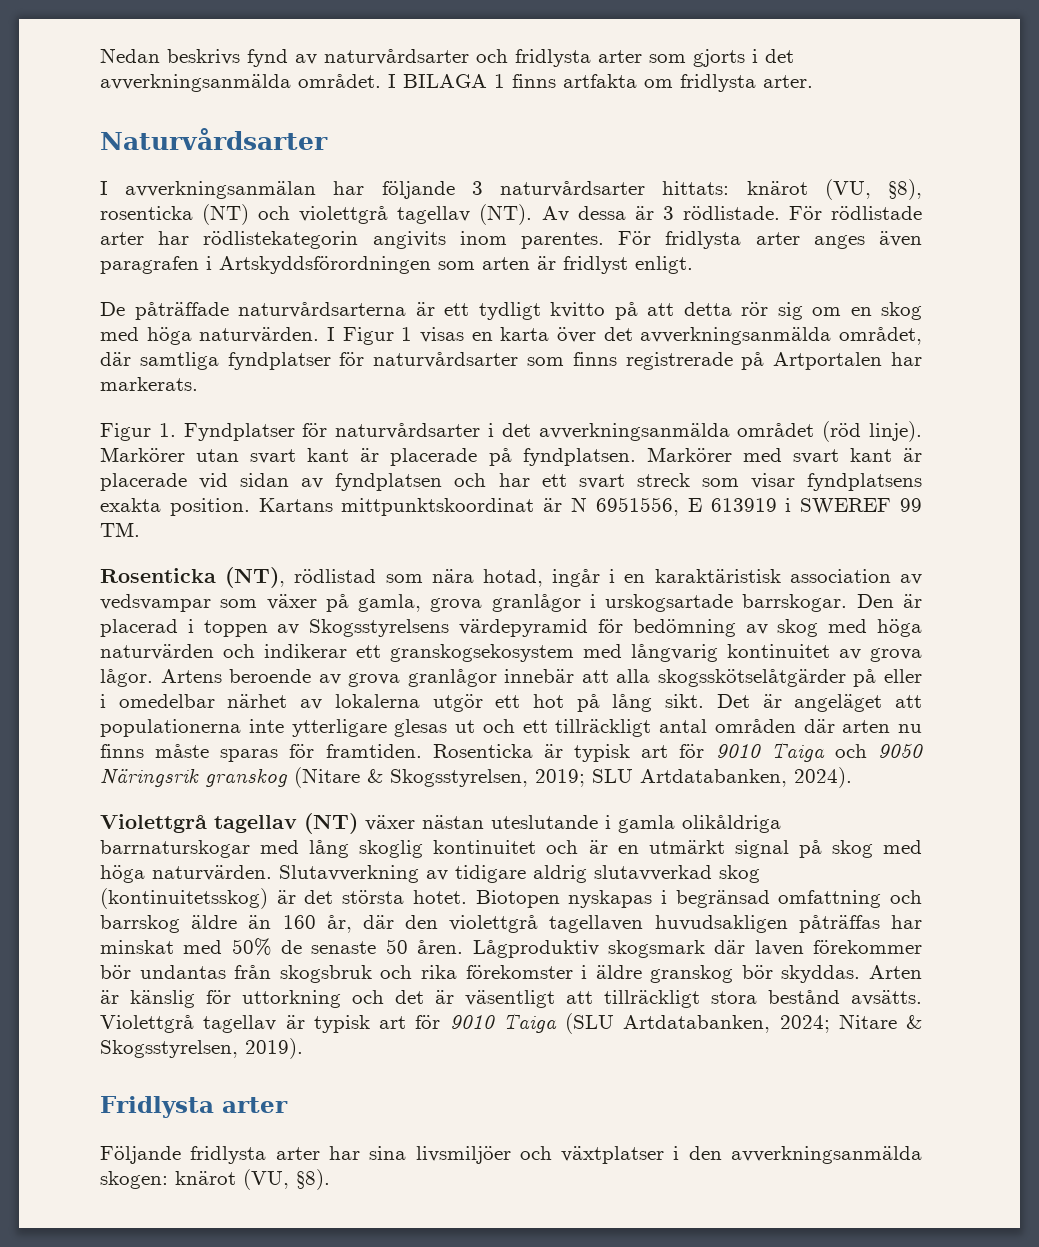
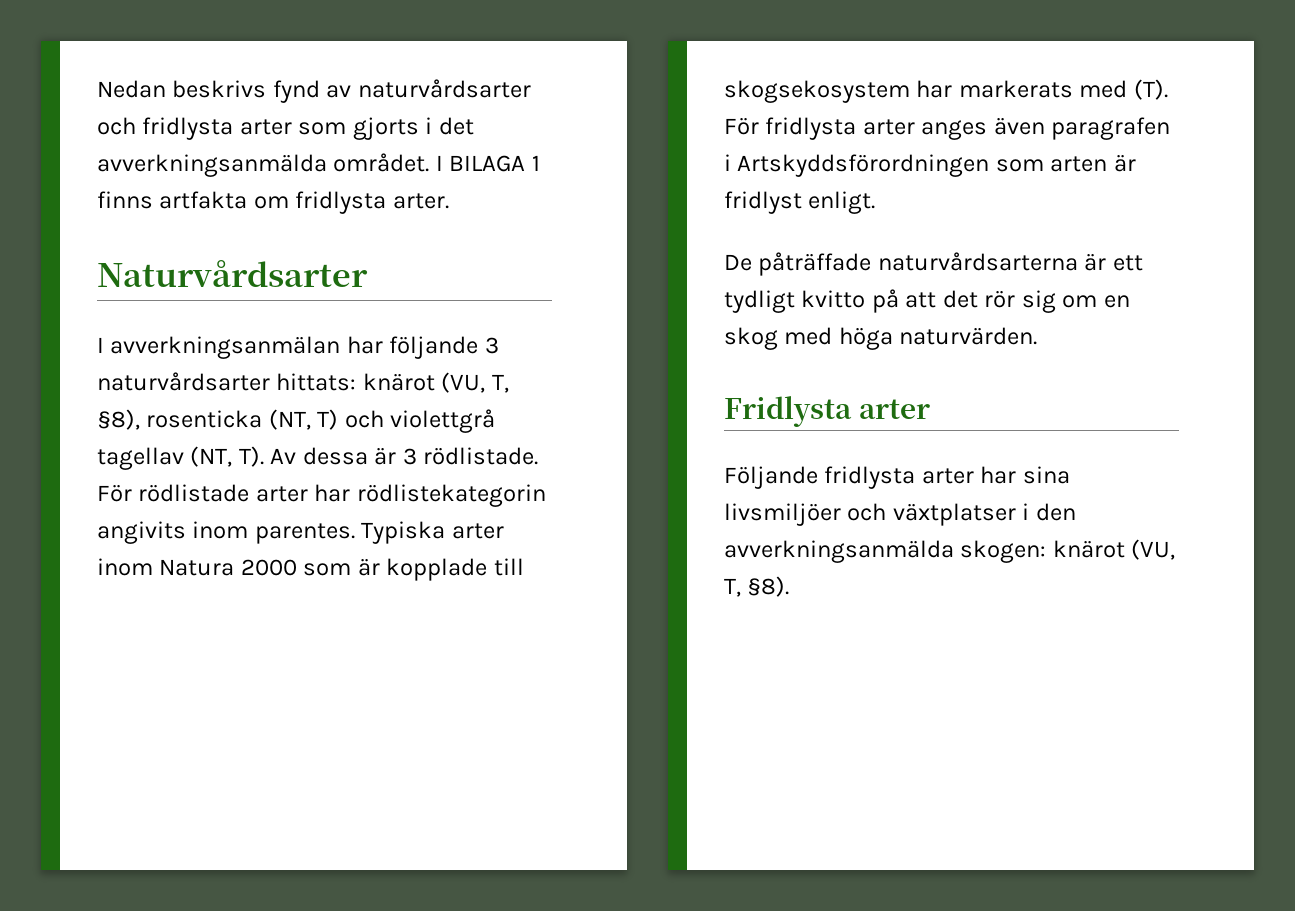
- I avverkningsanmälan har följande 3 naturvårdsarter hittats: knärot (VU, §8), rosenticka (NT) och violettgrå tagellav (NT). Av dessa är 3 rödlistade.
+ I avverkningsanmälan har följande 3 naturvårdsarter hittats: knärot (VU, T, §8), rosenticka (NT, T) och violettgrå tagellav (NT, T). Av dessa är 3 rödlistade.
- För fridlysta arter anges även paragrafen i Artskyddsförordningen som arten är fridlyst enligt.
+ Typiska arter inom Natura 2000 som är kopplade till skogsekosystem har markerats med (T). För fridlysta arter anges även paragrafen i Artskyddsförordningen som arten är fridlyst enligt.
- De påträffade naturvårdsarterna är ett tydligt kvitto på att detta rör sig om en skog med höga naturvärden. I Figur 1 visas en karta över det avverkningsanmälda området, där samtliga fyndplatser för naturvårdsarter som finns registrerade på Artportalen har markerats.
- Figur 1. Fyndplatser för naturvårdsarter i det avverkningsanmälda området (röd linje). Markörer utan svart kant är placerade på fyndplatsen. Markörer med svart kant är placerade vid sidan av fyndplatsen och har ett svart streck som visar fyndplatsens exakta position. Kartans mittpunktskoordinat är N 6951556, E 613919 i SWEREF 99 TM.
- Rosenticka (NT), rödlistad som nära hotad, ingår i en karaktäristisk association av vedsvampar som växer på gamla, grova granlågor i urskogsartade barrskogar. Den är placerad i toppen av Skogsstyrelsens värdepyramid för bedömning av skog med höga naturvärden och indikerar ett granskogsekosystem med långvarig kontinuitet av grova lågor. Artens beroende av grova granlågor innebär att alla skogsskötselåtgärder på eller i omedelbar närhet av lokalerna utgör ett hot på lång sikt. Det är angeläget att populationerna inte ytterligare glesas ut och ett tillräckligt antal områden där arten nu finns måste sparas för framtiden. Rosenticka är typisk art för 9010 Taiga och 9050 Näringsrik granskog (Nitare & Skogsstyrelsen, 2019; SLU Artdatabanken, 2024).
- Violettgrå tagellav (NT) växer nästan uteslutande i gamla olikåldriga barrnaturskogar med lång skoglig kontinuitet och är en utmärkt signal på skog med höga naturvärden. Slutavverkning av tidigare aldrig slutavverkad skog (kontinuitetsskog) är det största hotet. Biotopen nyskapas i begränsad omfattning och barrskog äldre än 160 år, där den violettgrå tagellaven huvudsakligen påträffas har minskat med 50% de senaste 50 åren. Lågproduktiv skogsmark där laven förekommer bör undantas från skogsbruk och rika förekomster i äldre granskog bör skyddas. Arten är känslig för uttorkning och det är väsentligt att tillräckligt stora bestånd avsätts. Violettgrå tagellav är typisk art för 9010 Taiga (SLU Artdatabanken, 2024; Nitare & Skogsstyrelsen, 2019).
+ De påträffade naturvårdsarterna är ett tydligt kvitto på att det rör sig om en skog med höga naturvärden.
- Följande fridlysta arter har sina livsmiljöer och växtplatser i den avverkningsanmälda skogen: knärot (VU, §8).
+ Följande fridlysta arter har sina livsmiljöer och växtplatser i den avverkningsanmälda skogen: knärot (VU, T, §8).

